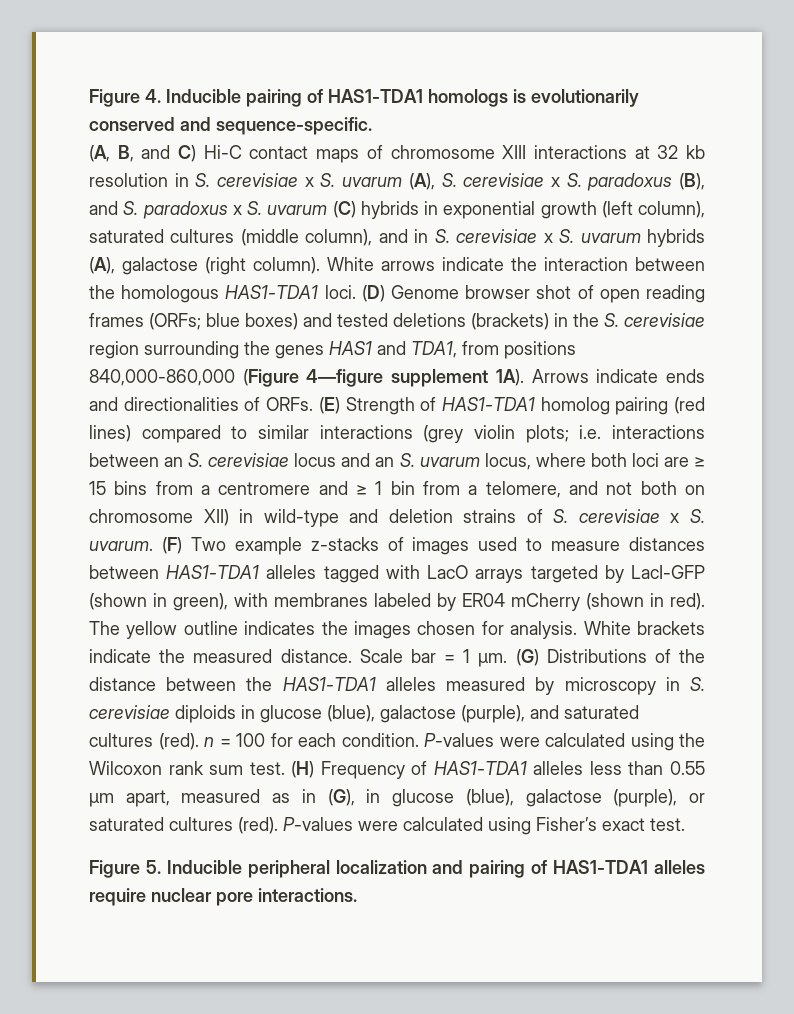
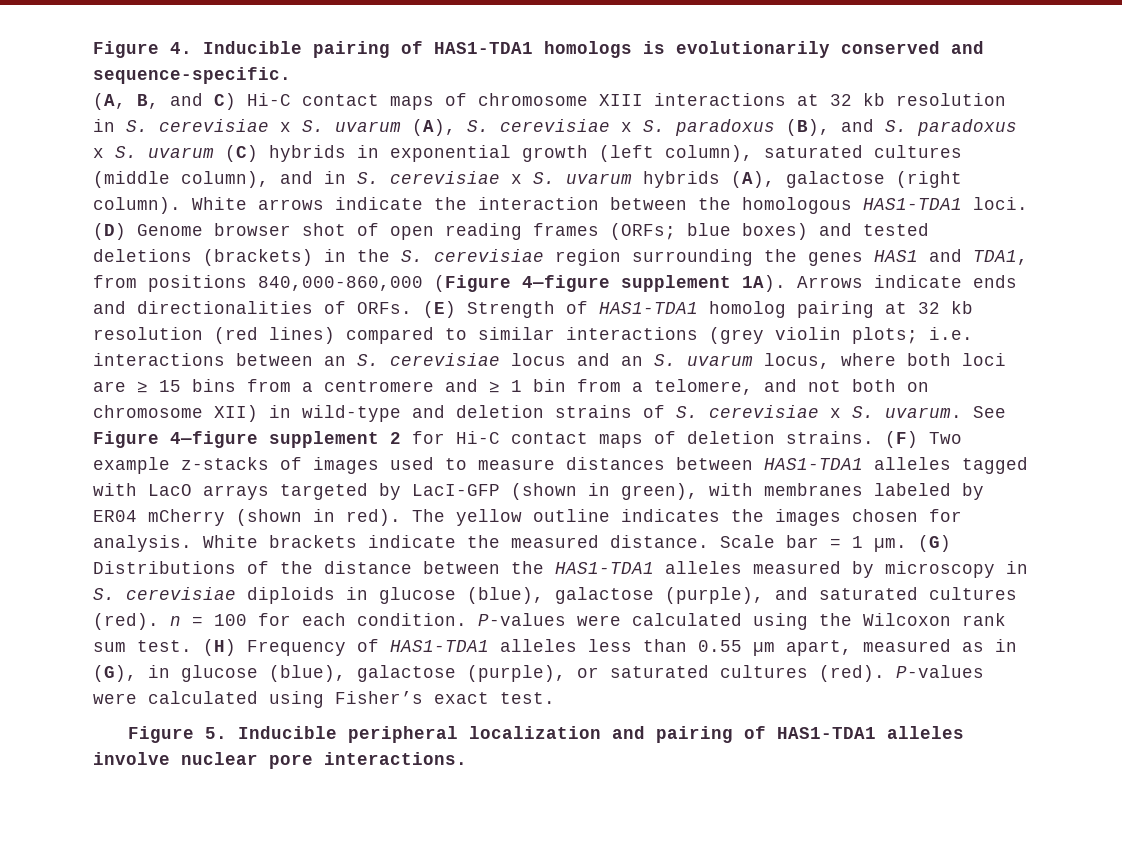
- (E) Strength of HAS1-TDA1 homolog pairing (red lines) compared to similar interactions (grey violin plots;
+ (E) Strength of HAS1-TDA1 homolog pairing at 32 kb resolution (red lines) compared to similar interactions (grey violin plots;
+ See Figure 4—figure supplement 2 for Hi-C contact maps of deletion strains.
- Figure 5. Inducible peripheral localization and pairing of HAS1-TDA1 alleles require nuclear pore interactions.
+ Figure 5. Inducible peripheral localization and pairing of HAS1-TDA1 alleles involve nuclear pore interactions.

